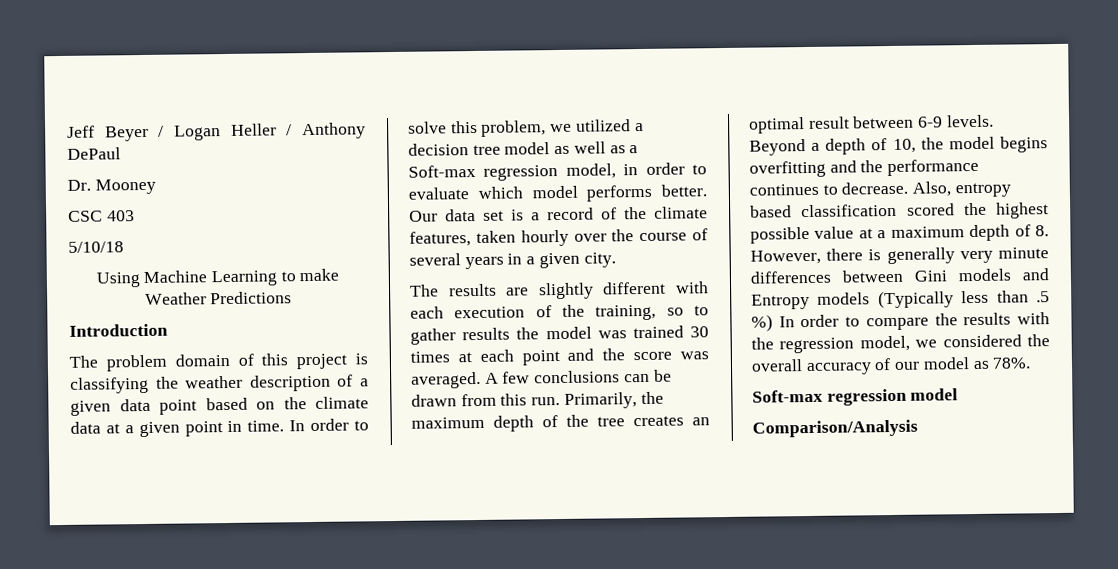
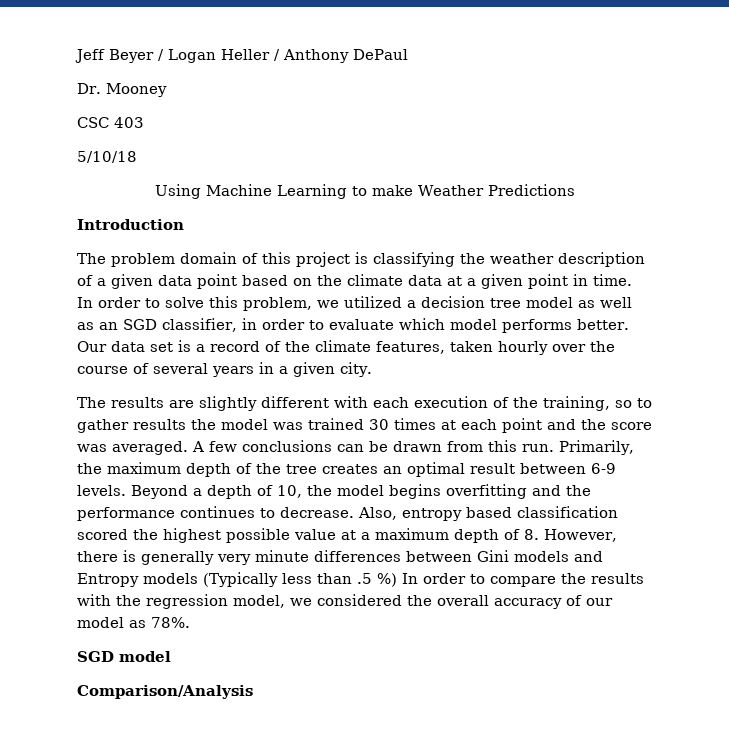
- In order to solve this problem, we utilized a decision tree model as well as a Soft-max regression model, in order to evaluate which model performs better.
+ In order to solve this problem, we utilized a decision tree model as well as an SGD classifier, in order to evaluate which model performs better.
- Soft-max regression model
+ SGD model

